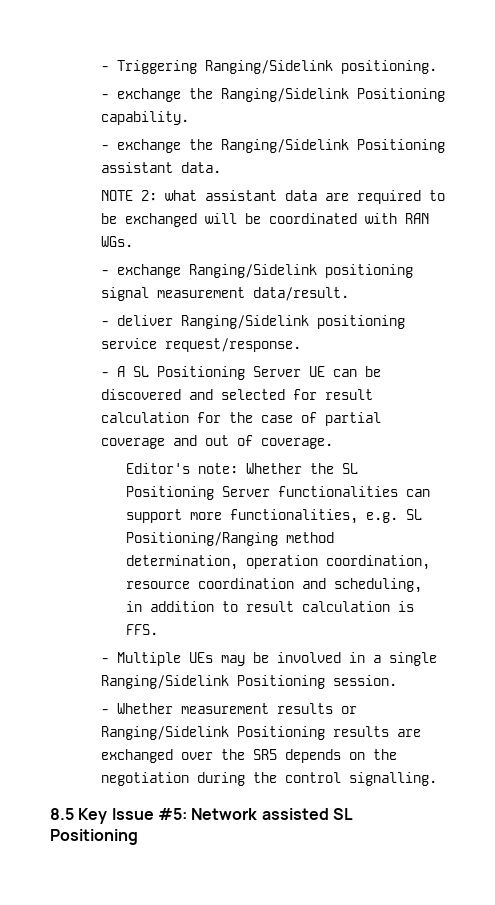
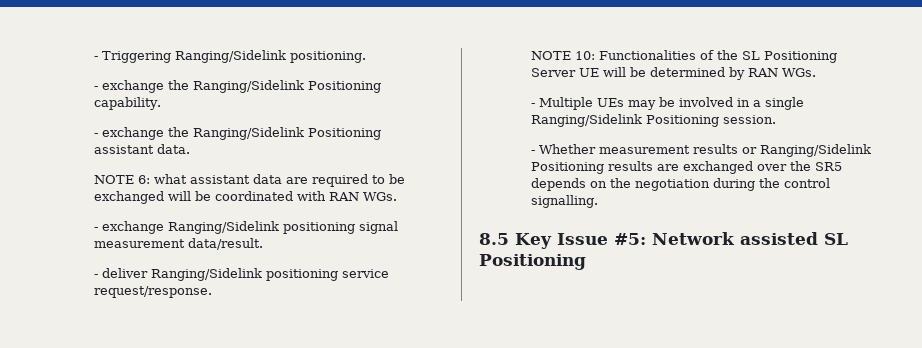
- NOTE 2: what assistant data are required to be exchanged will be coordinated with RAN WGs.
+ NOTE 6: what assistant data are required to be exchanged will be coordinated with RAN WGs.
- - A SL Positioning Server UE can be discovered and selected for result calculation for the case of partial coverage and out of coverage.
- Editor's note: Whether the SL Positioning Server functionalities can support more functionalities, e.g. SL Positioning/Ranging method determination, operation coordination, resource coordination and scheduling, in addition to result calculation is FFS.
+ NOTE 10: Functionalities of the SL Positioning Server UE will be determined by RAN WGs.

